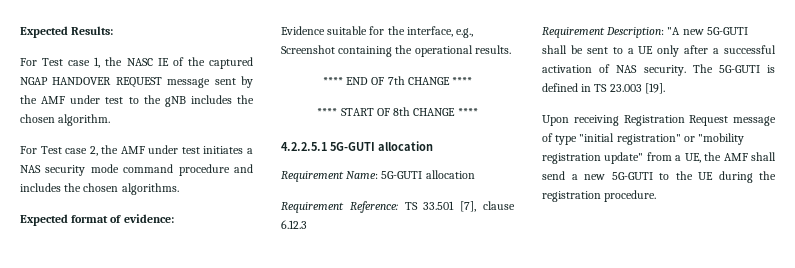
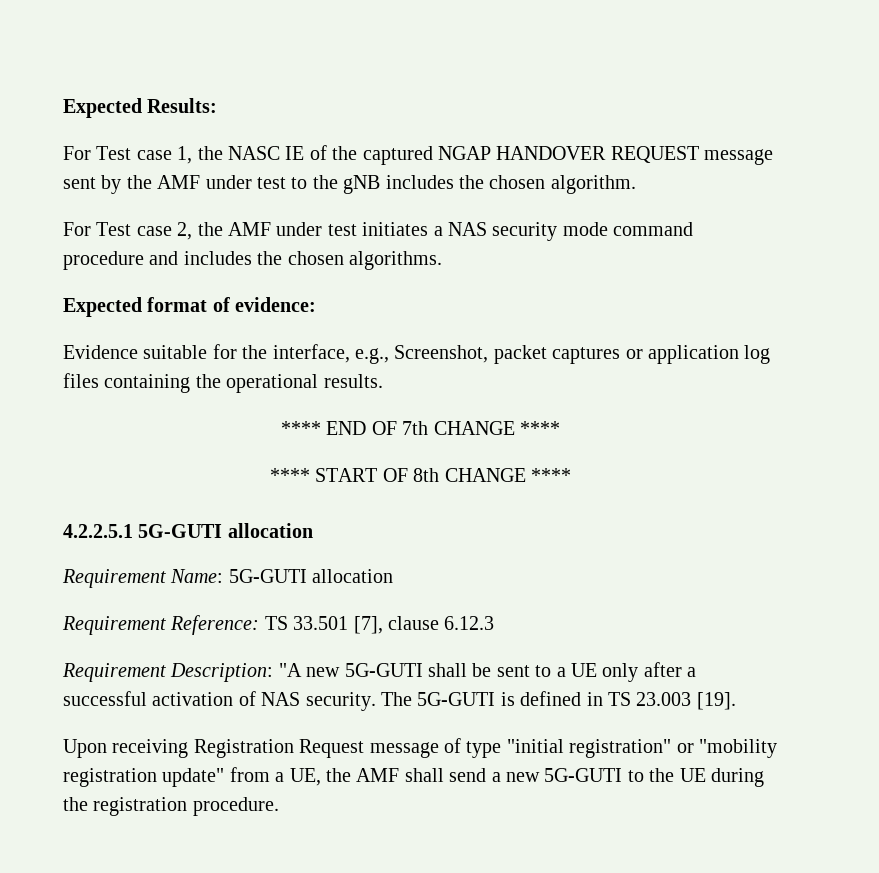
- Evidence suitable for the interface, e.g., Screenshot containing the operational results.
+ Evidence suitable for the interface, e.g., Screenshot, packet captures or application log files containing the operational results.

